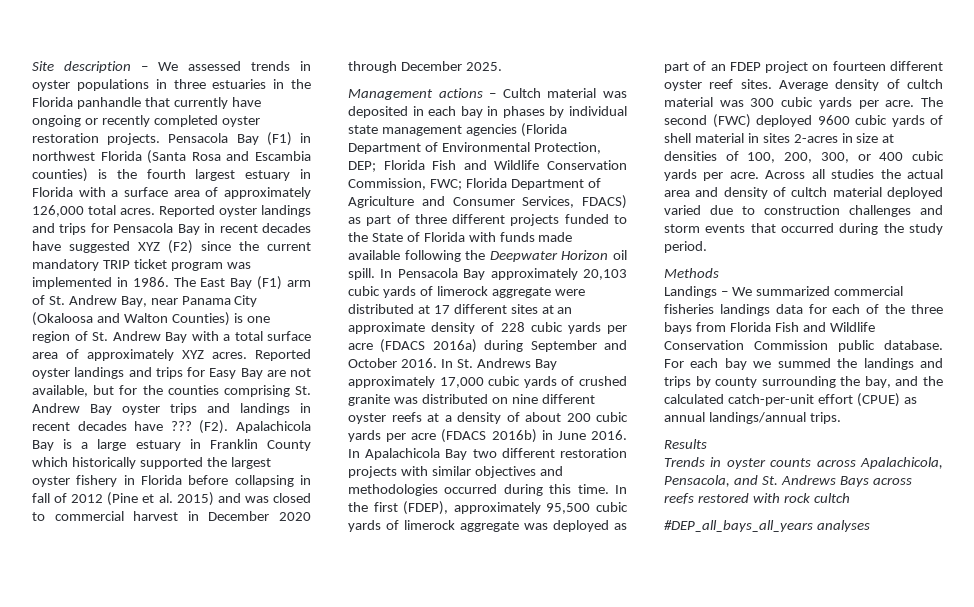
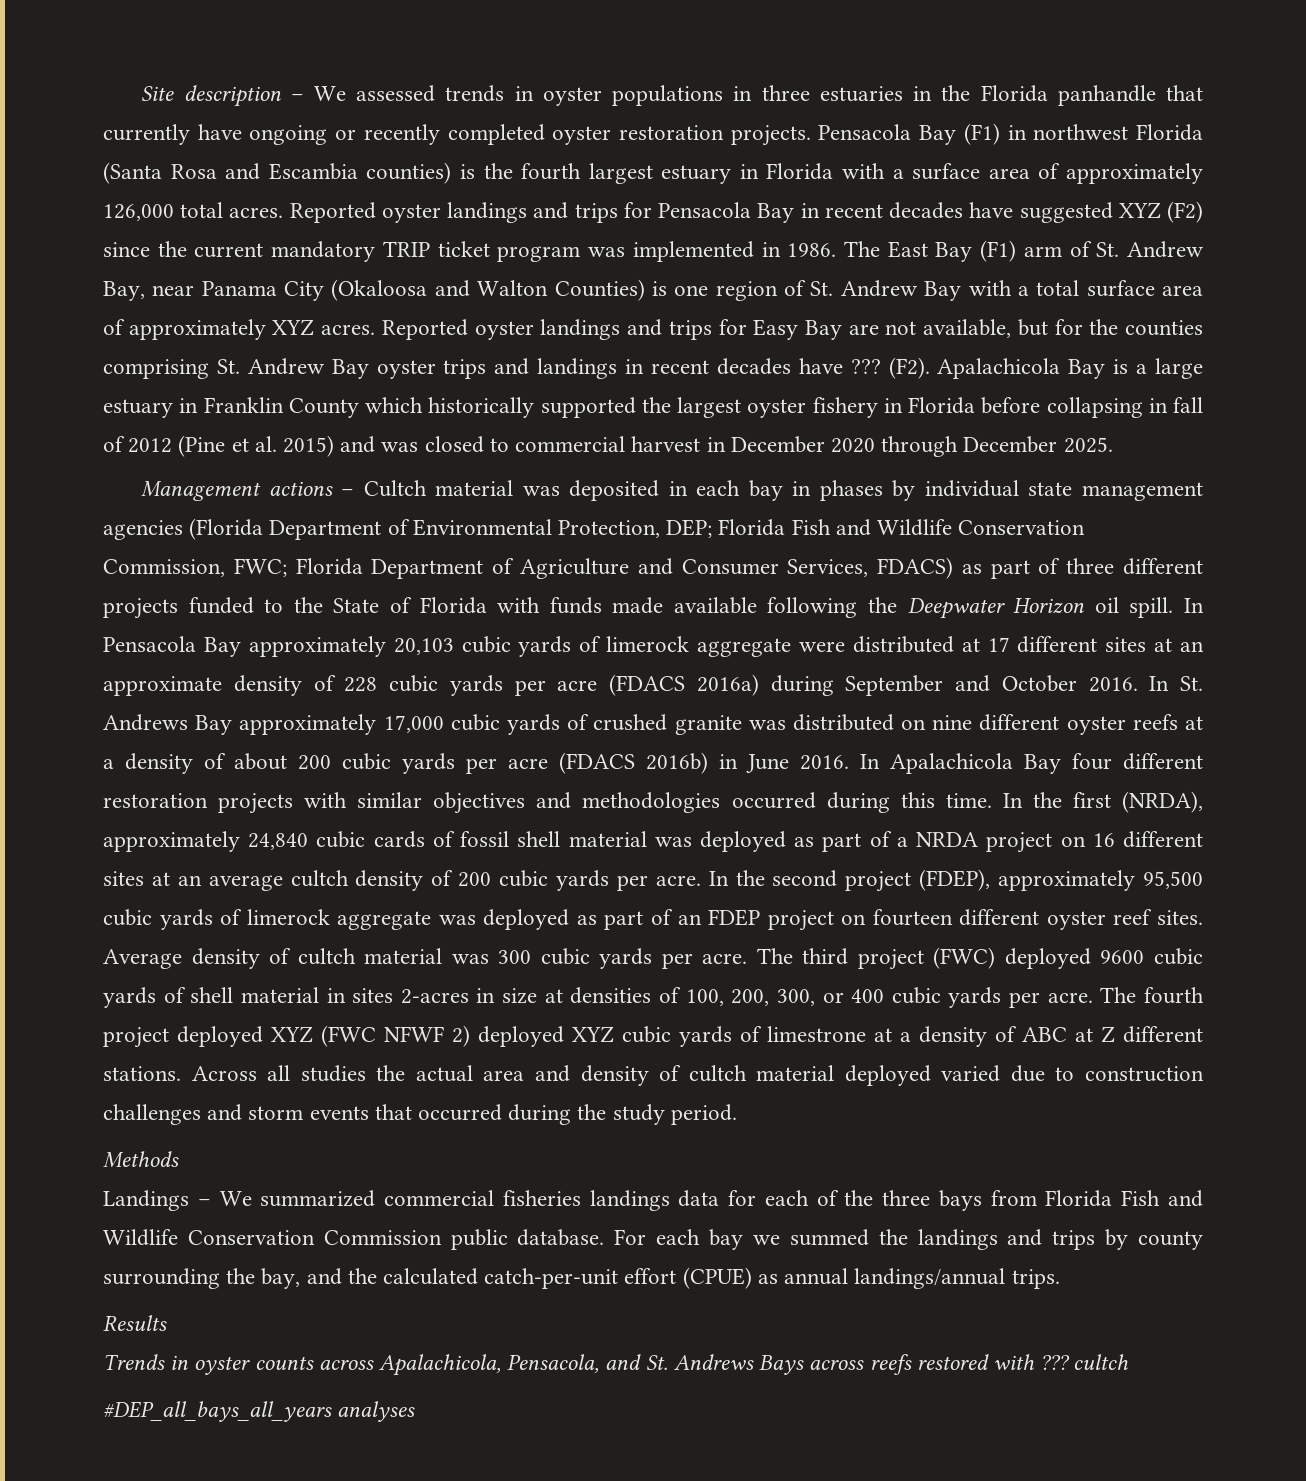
- In Apalachicola Bay two different restoration projects with similar objectives and methodologies occurred during this time.
+ In Apalachicola Bay four different restoration projects with similar objectives and methodologies occurred during this time.
- In the first (FDEP), approximately 95,500 cubic yards of limerock aggregate was deployed as part of an FDEP project on fourteen different oyster reef sites.
+ In the first (NRDA), approximately 24,840 cubic cards of fossil shell material was deployed as part of a NRDA project on 16 different sites at an average cultch density of 200 cubic yards per acre. In the second project (FDEP), approximately 95,500 cubic yards of limerock aggregate was deployed as part of an FDEP project on fourteen different oyster reef sites.
- The second (FWC) deployed 9600 cubic yards of shell material in sites 2-acres in size at densities of 100, 200, 300, or 400 cubic yards per acre.
+ The third project (FWC) deployed 9600 cubic yards of shell material in sites 2-acres in size at densities of 100, 200, 300, or 400 cubic yards per acre.
+ The fourth project deployed XYZ (FWC NFWF 2) deployed XYZ cubic yards of limestrone at a density of ABC at Z different stations.
- Trends in oyster counts across Apalachicola, Pensacola, and St. Andrews Bays across reefs restored with rock cultch
+ Trends in oyster counts across Apalachicola, Pensacola, and St. Andrews Bays across reefs restored with ??? cultch

